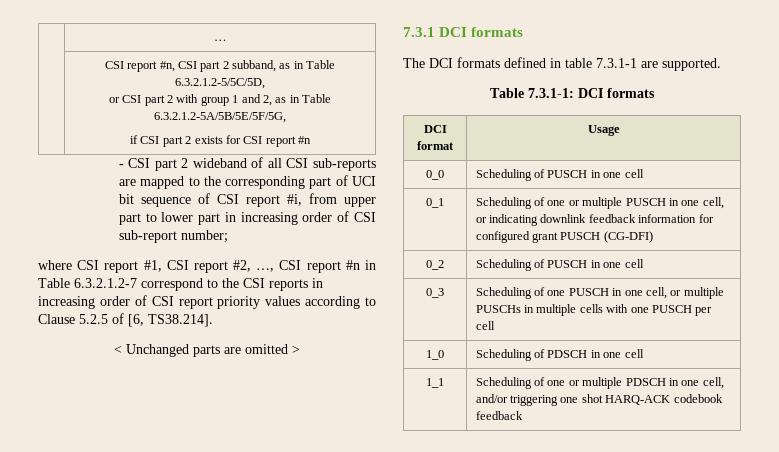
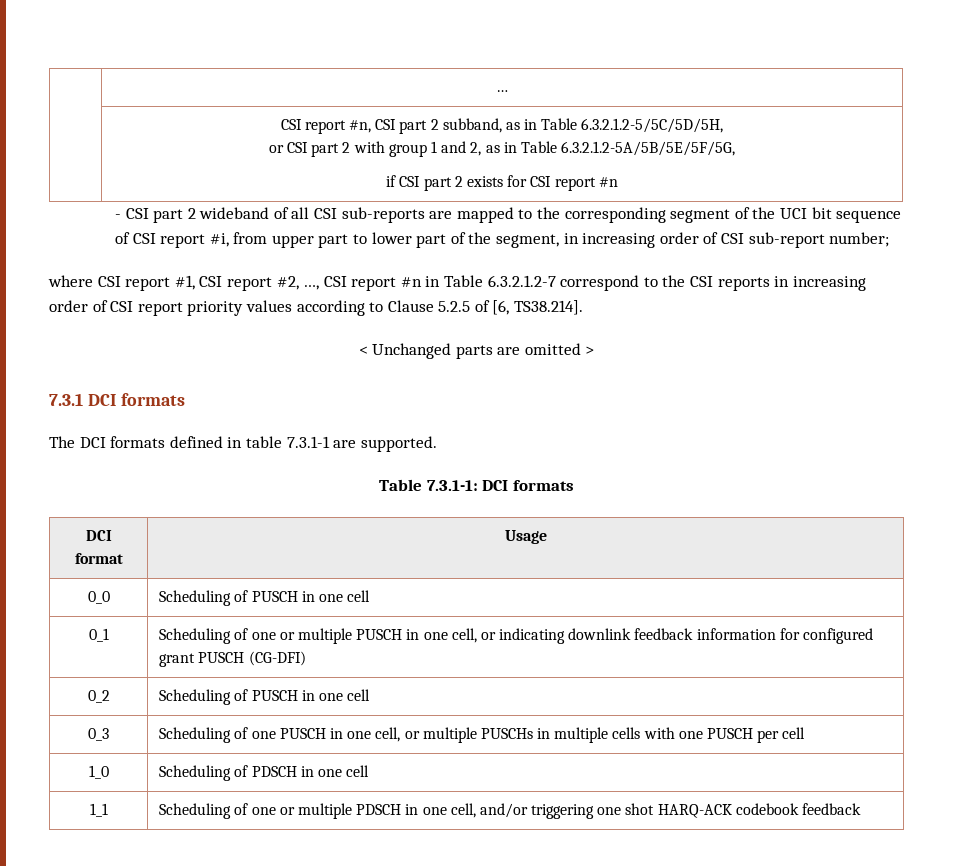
- | CSI report #n, CSI part 2 subband, as in Table 6.3.2.1.2-5/5C/5D,
+ | CSI report #n, CSI part 2 subband, as in Table 6.3.2.1.2-5/5C/5D/5H,
- - CSI part 2 wideband of all CSI sub-reports are mapped to the corresponding part of UCI bit sequence of CSI report #i, from upper part to lower part in increasing order of CSI sub-report number;
+ - CSI part 2 wideband of all CSI sub-reports are mapped to the corresponding segment of the UCI bit sequence of CSI report #i, from upper part to lower part of the segment, in increasing order of CSI sub-report number;

